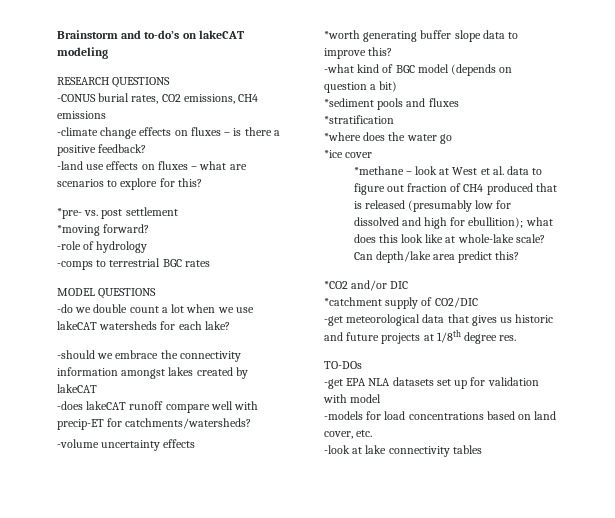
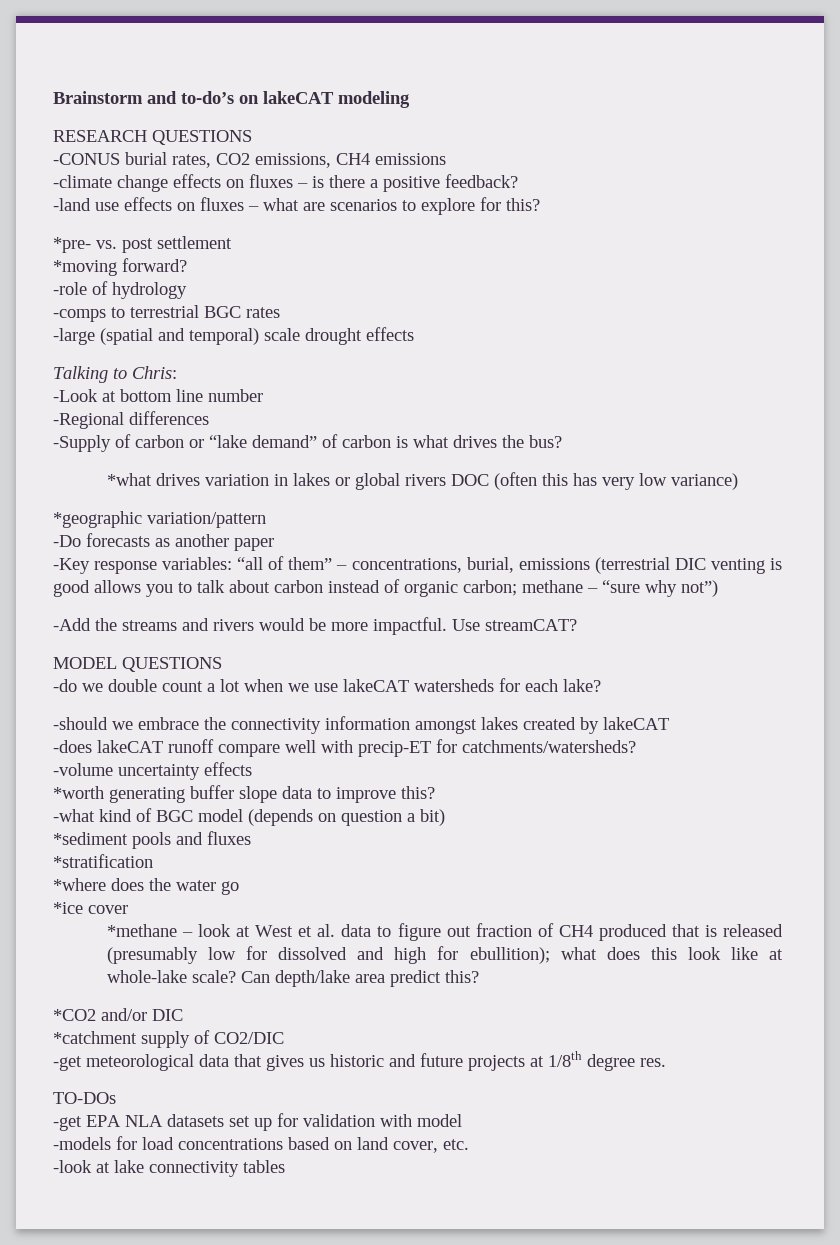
+ -large (spatial and temporal) scale drought effects
+ Talking to Chris:
+ -Look at bottom line number
+ -Regional differences
+ -Supply of carbon or “lake demand” of carbon is what drives the bus?
+ *what drives variation in lakes or global rivers DOC (often this has very low variance)
+ *geographic variation/pattern
+ -Do forecasts as another paper
+ -Key response variables: “all of them” – concentrations, burial, emissions (terrestrial DIC venting is good allows you to talk about carbon instead of organic carbon; methane – “sure why not”)
+ -Add the streams and rivers would be more impactful. Use streamCAT?

